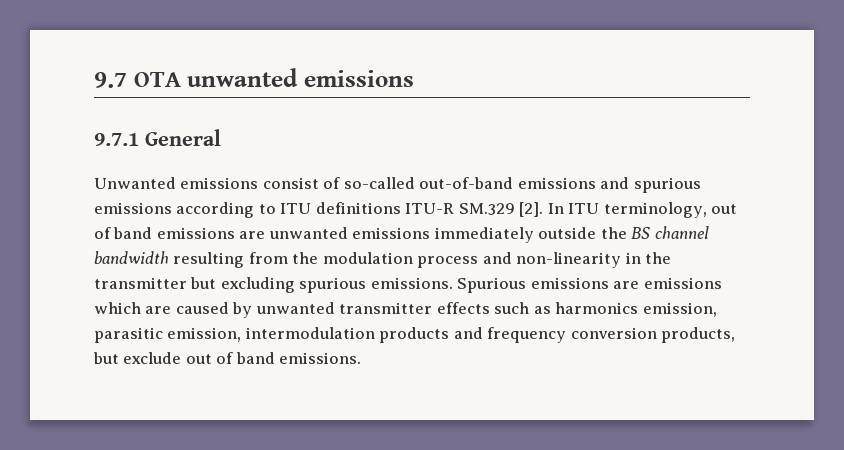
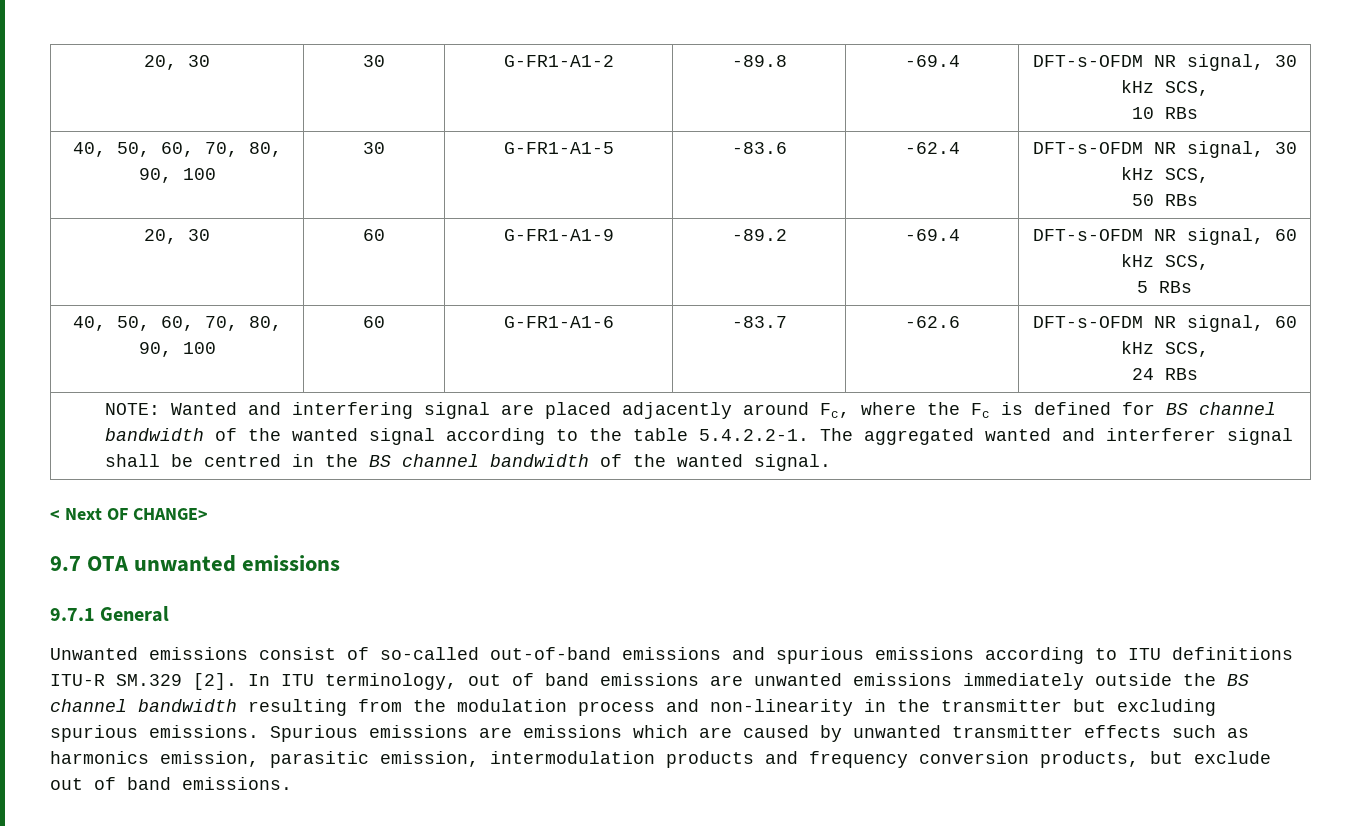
+ 20, 30 | 30 | G-FR1-A1-2 | -89.8 | -69.4 | DFT-s-OFDM NR signal, 30 kHz SCS,
+ 10 RBs
+ 40, 50, 60, 70, 80, 90, 100 | 30 | G-FR1-A1-5 | -83.6 | -62.4 | DFT-s-OFDM NR signal, 30 kHz SCS,
+ 50 RBs
+ 20, 30 | 60 | G-FR1-A1-9 | -89.2 | -69.4 | DFT-s-OFDM NR signal, 60 kHz SCS,
+ 5 RBs
+ 40, 50, 60, 70, 80, 90, 100 | 60 | G-FR1-A1-6 | -83.7 | -62.6 | DFT-s-OFDM NR signal, 60 kHz SCS,
+ 24 RBs
+ NOTE: Wanted and interfering signal are placed adjacently around Fc, where the Fc is defined for BS channel bandwidth of the wanted signal according to the table 5.4.2.2-1. The aggregated wanted and interferer signal shall be centred in the BS channel bandwidth of the wanted signal.
+ < Next OF CHANGE>

